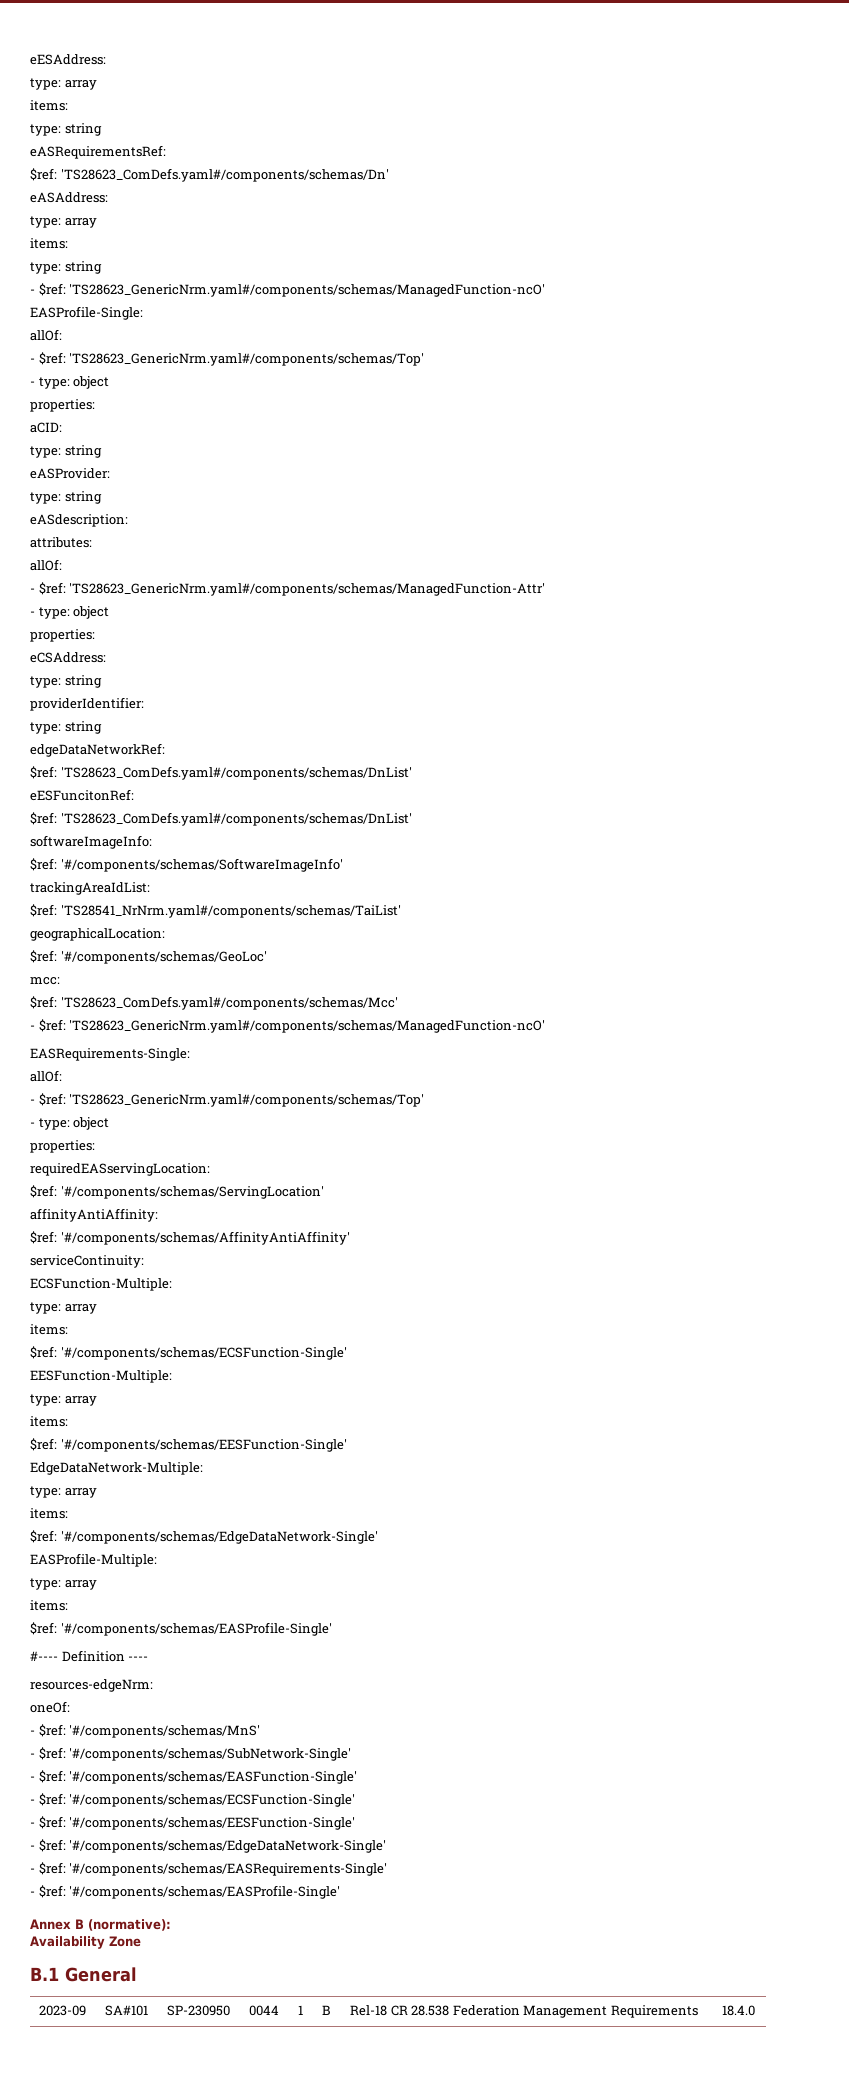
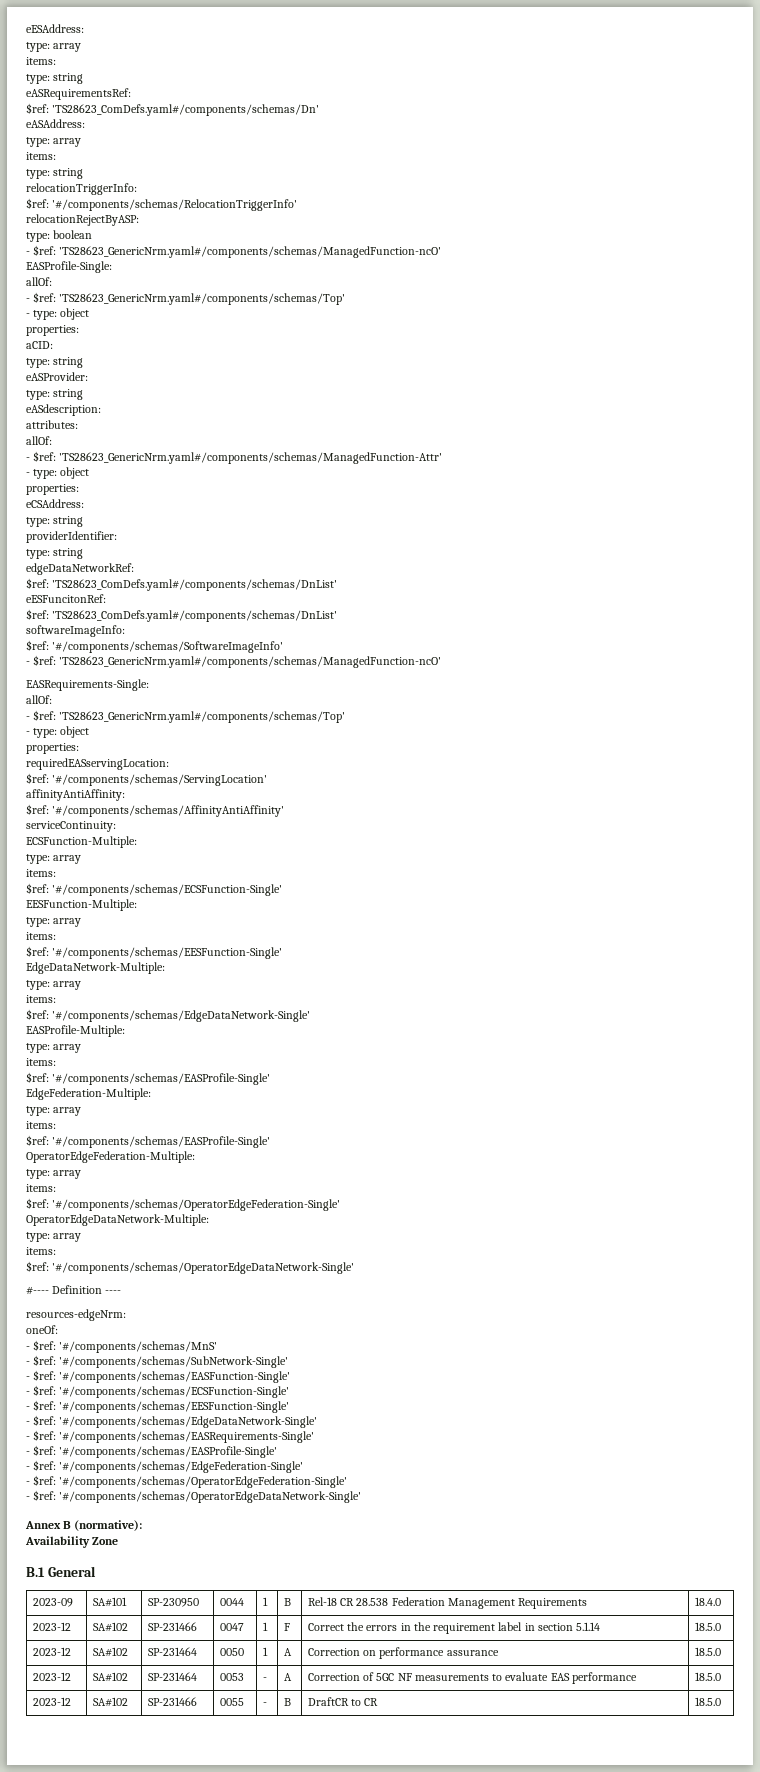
+ relocationTriggerInfo:
+ $ref: '#/components/schemas/RelocationTriggerInfo'
+ relocationRejectByASP:
+ type: boolean
- trackingAreaIdList:
- $ref: 'TS28541_NrNrm.yaml#/components/schemas/TaiList'
- geographicalLocation:
- $ref: '#/components/schemas/GeoLoc'
- mcc:
- $ref: 'TS28623_ComDefs.yaml#/components/schemas/Mcc'
+ EdgeFederation-Multiple:
+ type: array
+ items:
+ $ref: '#/components/schemas/EASProfile-Single'
+ OperatorEdgeFederation-Multiple:
+ type: array
+ items:
+ $ref: '#/components/schemas/OperatorEdgeFederation-Single'
+ OperatorEdgeDataNetwork-Multiple:
+ type: array
+ items:
+ $ref: '#/components/schemas/OperatorEdgeDataNetwork-Single'
+ - $ref: '#/components/schemas/EdgeFederation-Single'
+ - $ref: '#/components/schemas/OperatorEdgeFederation-Single'
+ - $ref: '#/components/schemas/OperatorEdgeDataNetwork-Single'
+ 2023-12 | SA#102 | SP-231466 | 0047 | 1 | F | Correct the errors in the requirement label in section 5.1.14 | 18.5.0
+ 2023-12 | SA#102 | SP-231464 | 0050 | 1 | A | Correction on performance assurance | 18.5.0
+ 2023-12 | SA#102 | SP-231464 | 0053 | - | A | Correction of 5GC NF measurements to evaluate EAS performance | 18.5.0
+ 2023-12 | SA#102 | SP-231466 | 0055 | - | B | DraftCR to CR | 18.5.0

